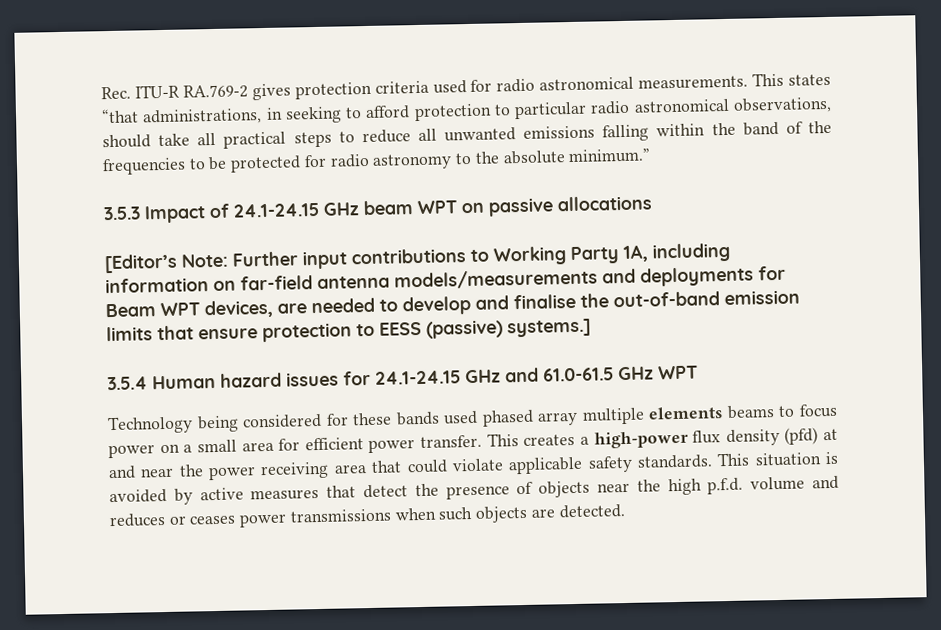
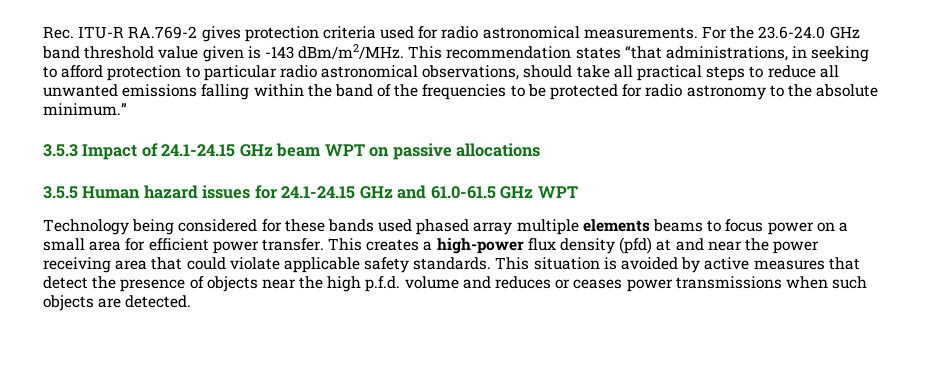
- This states “that administrations, in seeking to afford protection to particular radio astronomical observations, should take all practical steps to reduce all unwanted emissions falling within the band of the frequencies to be protected for radio astronomy to the absolute minimum.”
+ For the 23.6-24.0 GHz band threshold value given is -143 dBm/m2/MHz. This recommendation states “that administrations, in seeking to afford protection to particular radio astronomical observations, should take all practical steps to reduce all unwanted emissions falling within the band of the frequencies to be protected for radio astronomy to the absolute minimum.”
- [Editor’s Note: Further input contributions to Working Party 1A, including information on far-field antenna models/measurements and deployments for Beam WPT devices, are needed to develop and finalise the out-of-band emission limits that ensure protection to EESS (passive) systems.]
- 3.5.4 Human hazard issues for 24.1-24.15 GHz and 61.0-61.5 GHz WPT
+ 3.5.5 Human hazard issues for 24.1-24.15 GHz and 61.0-61.5 GHz WPT

